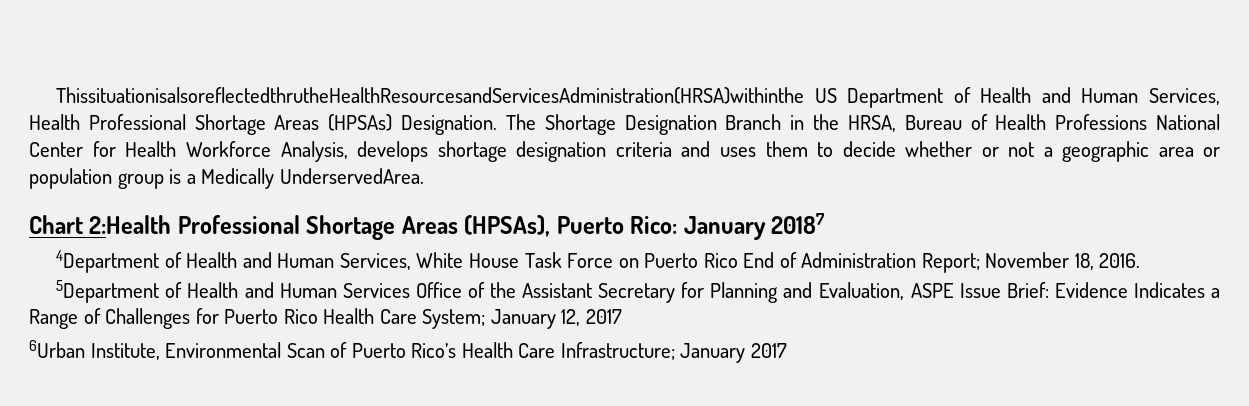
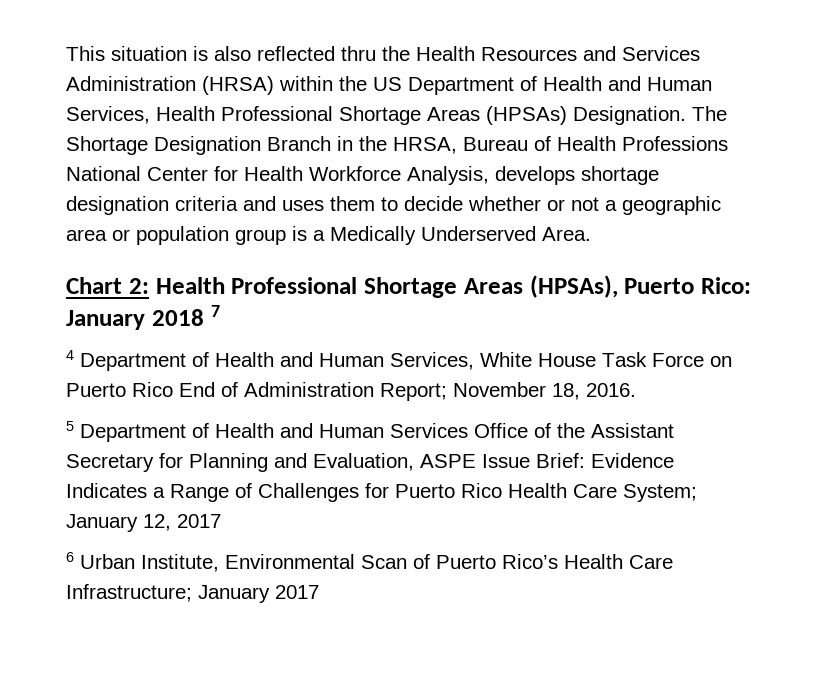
- ThissituationisalsoreflectedthrutheHealthResourcesandServicesAdministration(HRSA)withinthe US Department of Health and Human Services, Health Professional Shortage Areas (HPSAs) Designation.
+ This situation is also reflected thru the Health Resources and Services Administration (HRSA) within the US Department of Health and Human Services, Health Professional Shortage Areas (HPSAs) Designation.
- The Shortage Designation Branch in the HRSA, Bureau of Health Professions National Center for Health Workforce Analysis, develops shortage designation criteria and uses them to decide whether or not a geographic area or population group is a Medically UnderservedArea.
+ The Shortage Designation Branch in the HRSA, Bureau of Health Professions National Center for Health Workforce Analysis, develops shortage designation criteria and uses them to decide whether or not a geographic area or population group is a Medically Underserved Area.
- Chart 2:Health Professional Shortage Areas (HPSAs), Puerto Rico: January 20187
- 4Department of Health and Human Services, White House Task Force on Puerto Rico End of Administration Report; November 18, 2016.
+ Chart 2: Health Professional Shortage Areas (HPSAs), Puerto Rico: January 2018 7
+ 4 Department of Health and Human Services, White House Task Force on Puerto Rico End of Administration Report; November 18, 2016.
- 5Department of Health and Human Services Office of the Assistant Secretary for Planning and Evaluation, ASPE Issue Brief: Evidence Indicates a Range of Challenges for Puerto Rico Health Care System; January 12, 2017
+ 5 Department of Health and Human Services Office of the Assistant Secretary for Planning and Evaluation, ASPE Issue Brief: Evidence Indicates a Range of Challenges for Puerto Rico Health Care System; January 12, 2017
- 6Urban Institute, Environmental Scan of Puerto Rico’s Health Care Infrastructure; January 2017
+ 6 Urban Institute, Environmental Scan of Puerto Rico’s Health Care Infrastructure; January 2017

